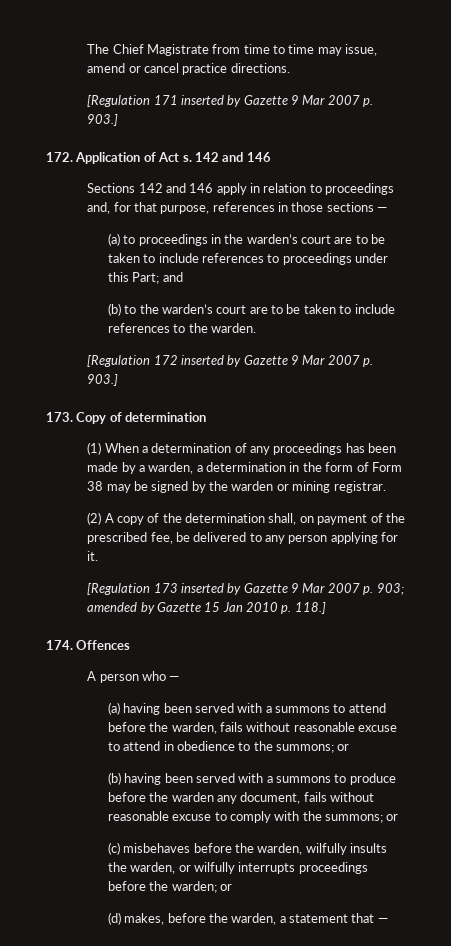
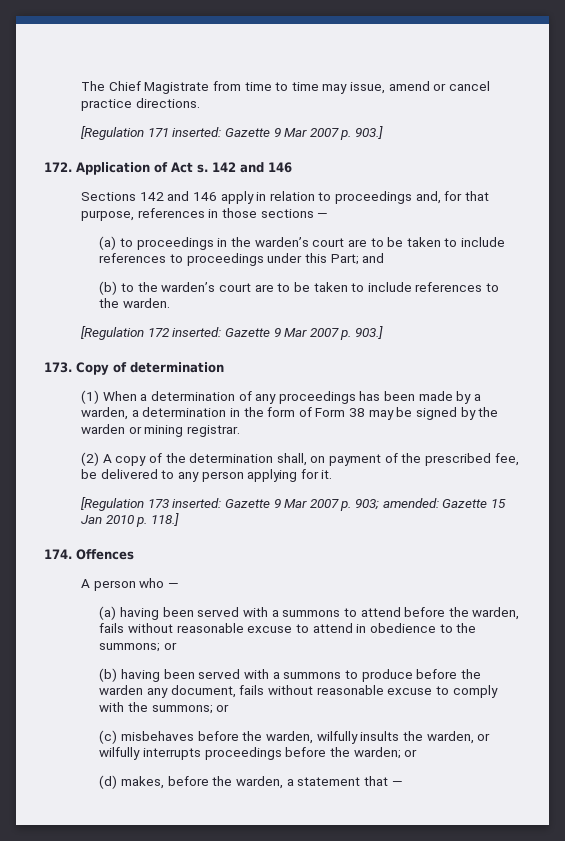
- [Regulation 171 inserted by Gazette 9 Mar 2007 p. 903.]
+ [Regulation 171 inserted: Gazette 9 Mar 2007 p. 903.]
- [Regulation 172 inserted by Gazette 9 Mar 2007 p. 903.]
+ [Regulation 172 inserted: Gazette 9 Mar 2007 p. 903.]
- [Regulation 173 inserted by Gazette 9 Mar 2007 p. 903; amended by Gazette 15 Jan 2010 p. 118.]
+ [Regulation 173 inserted: Gazette 9 Mar 2007 p. 903; amended: Gazette 15 Jan 2010 p. 118.]

